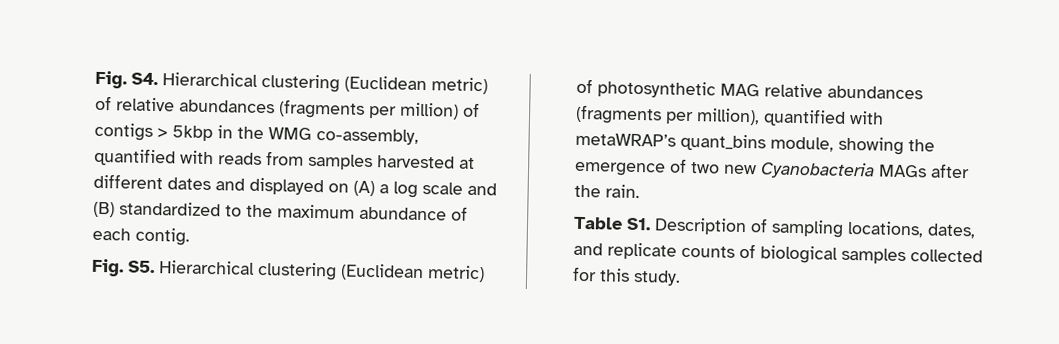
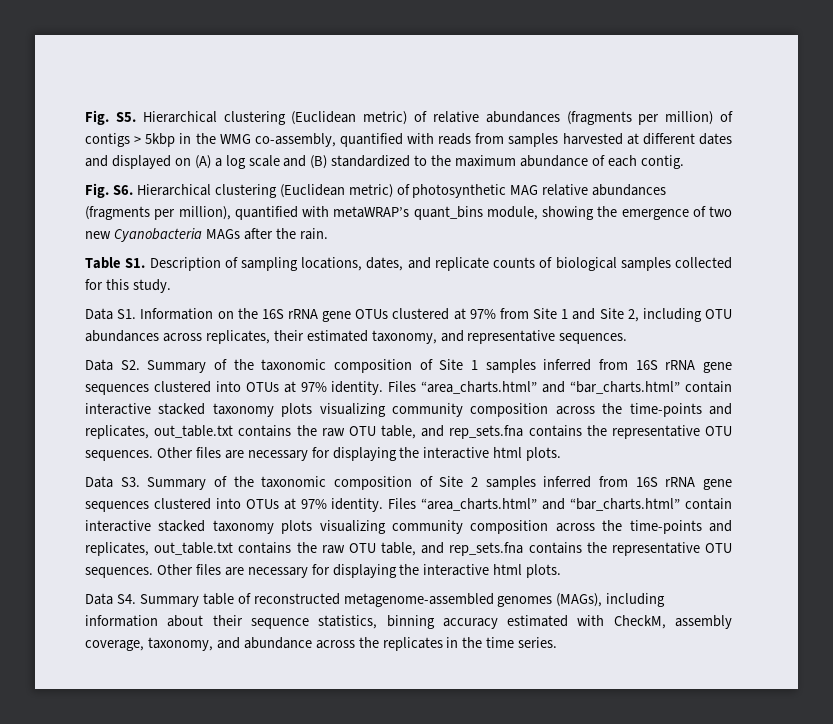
- Fig. S4. Hierarchical clustering (Euclidean metric) of relative abundances (fragments per million) of contigs > 5kbp in the WMG co-assembly, quantified with reads from samples harvested at different dates and displayed on (A) a log scale and (B) standardized to the maximum abundance of each contig.
+ Fig. S5. Hierarchical clustering (Euclidean metric) of relative abundances (fragments per million) of contigs > 5kbp in the WMG co-assembly, quantified with reads from samples harvested at different dates and displayed on (A) a log scale and (B) standardized to the maximum abundance of each contig.
- Fig. S5. Hierarchical clustering (Euclidean metric) of photosynthetic MAG relative abundances (fragments per million), quantified with metaWRAP’s quant_bins module, showing the emergence of two new Cyanobacteria MAGs after the rain.
+ Fig. S6. Hierarchical clustering (Euclidean metric) of photosynthetic MAG relative abundances (fragments per million), quantified with metaWRAP’s quant_bins module, showing the emergence of two new Cyanobacteria MAGs after the rain.
+ Data S1. Information on the 16S rRNA gene OTUs clustered at 97% from Site 1 and Site 2, including OTU abundances across replicates, their estimated taxonomy, and representative sequences.
+ Data S2. Summary of the taxonomic composition of Site 1 samples inferred from 16S rRNA gene sequences clustered into OTUs at 97% identity. Files “area_charts.html” and “bar_charts.html” contain interactive stacked taxonomy plots visualizing community composition across the time-points and replicates, out_table.txt contains the raw OTU table, and rep_sets.fna contains the representative OTU sequences. Other files are necessary for displaying the interactive html plots.
+ Data S3. Summary of the taxonomic composition of Site 2 samples inferred from 16S rRNA gene sequences clustered into OTUs at 97% identity. Files “area_charts.html” and “bar_charts.html” contain interactive stacked taxonomy plots visualizing community composition across the time-points and replicates, out_table.txt contains the raw OTU table, and rep_sets.fna contains the representative OTU sequences. Other files are necessary for displaying the interactive html plots.
+ Data S4. Summary table of reconstructed metagenome-assembled genomes (MAGs), including information about their sequence statistics, binning accuracy estimated with CheckM, assembly coverage, taxonomy, and abundance across the replicates in the time series.

